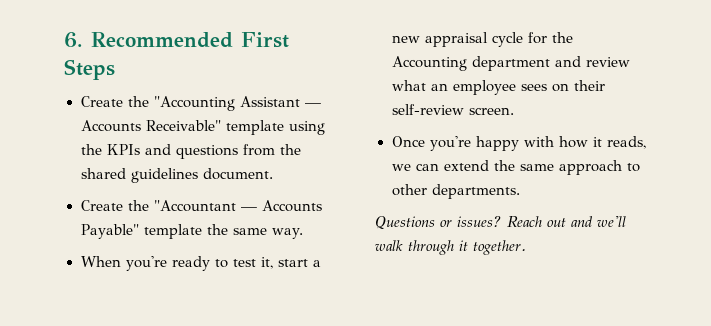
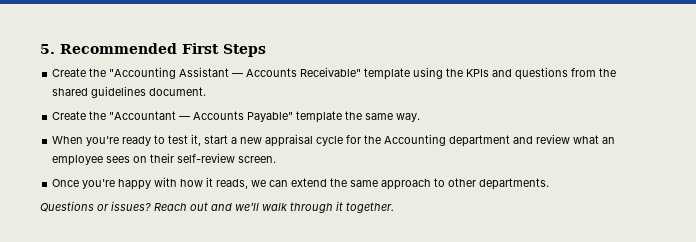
- 6. Recommended First Steps
+ 5. Recommended First Steps

